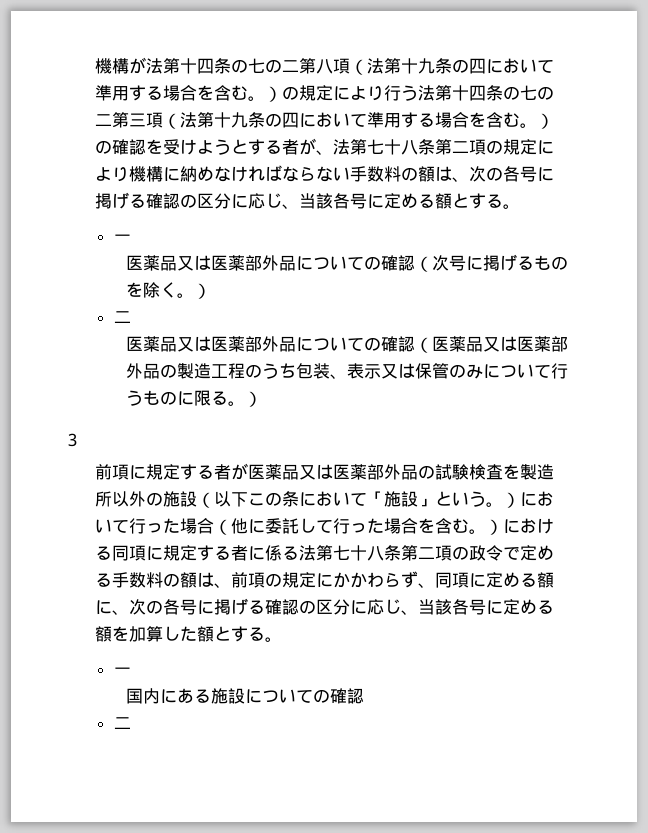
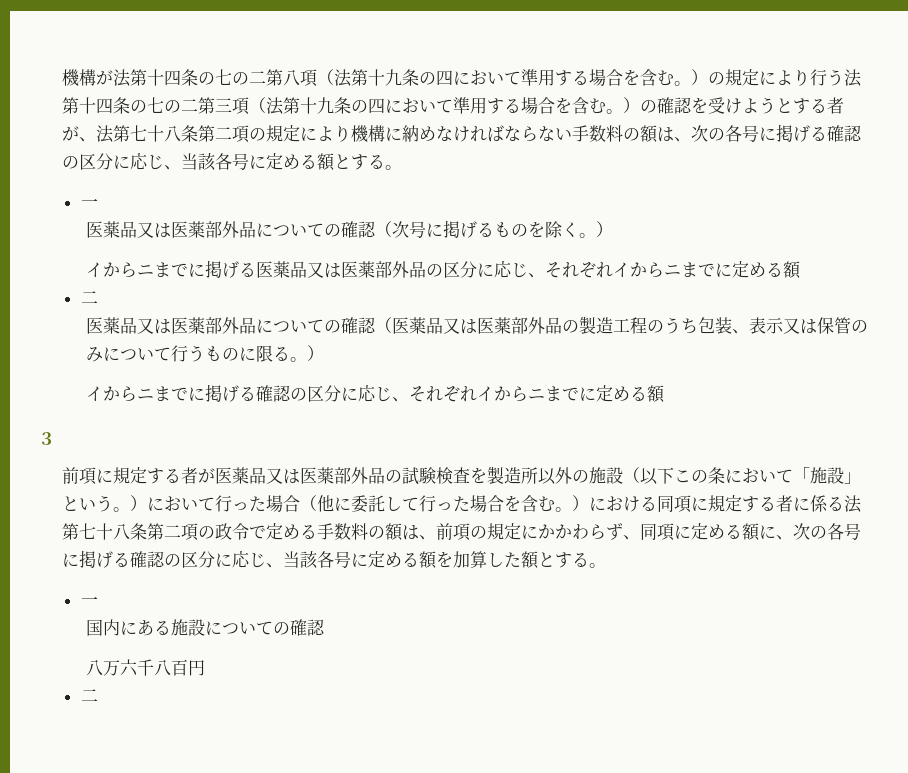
+ イからニまでに掲げる医薬品又は医薬部外品の区分に応じ、それぞれイからニまでに定める額
+ イからニまでに掲げる確認の区分に応じ、それぞれイからニまでに定める額
+ 八万六千八百円

